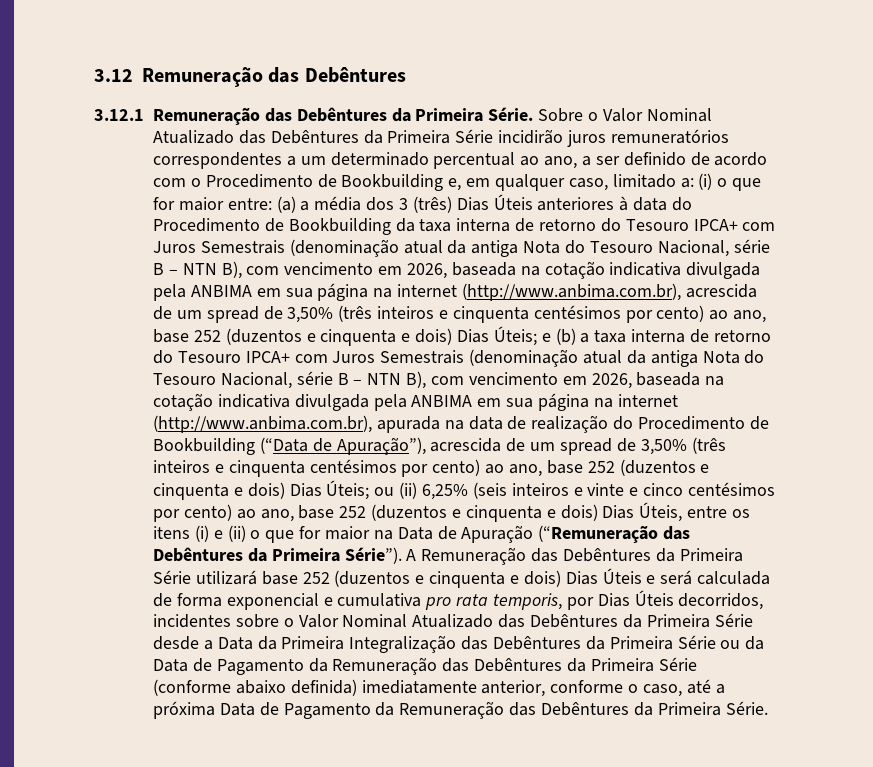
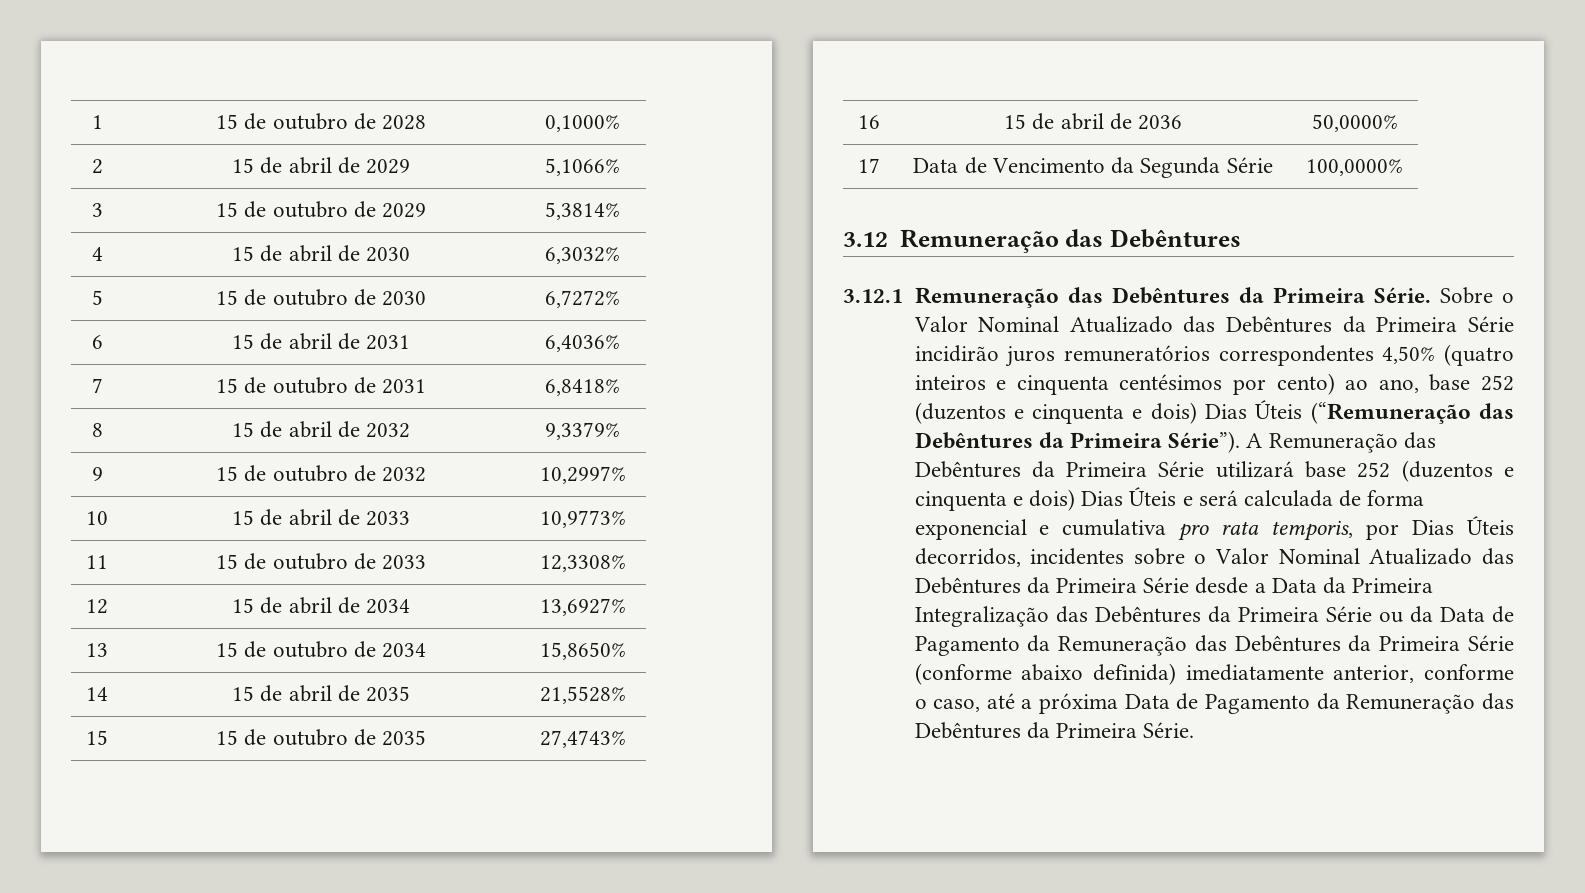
+ 1 | 15 de outubro de 2028 | 0,1000%
+ 2 | 15 de abril de 2029 | 5,1066%
+ 3 | 15 de outubro de 2029 | 5,3814%
+ 4 | 15 de abril de 2030 | 6,3032%
+ 5 | 15 de outubro de 2030 | 6,7272%
+ 6 | 15 de abril de 2031 | 6,4036%
+ 7 | 15 de outubro de 2031 | 6,8418%
+ 8 | 15 de abril de 2032 | 9,3379%
+ 9 | 15 de outubro de 2032 | 10,2997%
+ 10 | 15 de abril de 2033 | 10,9773%
+ 11 | 15 de outubro de 2033 | 12,3308%
+ 12 | 15 de abril de 2034 | 13,6927%
+ 13 | 15 de outubro de 2034 | 15,8650%
+ 14 | 15 de abril de 2035 | 21,5528%
+ 15 | 15 de outubro de 2035 | 27,4743%
+ 16 | 15 de abril de 2036 | 50,0000%
+ 17 | Data de Vencimento da Segunda Série | 100,0000%
- Sobre o Valor Nominal Atualizado das Debêntures da Primeira Série incidirão juros remuneratórios correspondentes a um determinado percentual ao ano, a ser definido de acordo com o Procedimento de Bookbuilding e, em qualquer caso, limitado a: (i) o que for maior entre: (a) a média dos 3 (três) Dias Úteis anteriores à data do Procedimento de Bookbuilding da taxa interna de retorno do Tesouro IPCA+ com Juros Semestrais (denominação atual da antiga Nota do Tesouro Nacional, série B – NTN B), com vencimento em 2026, baseada na cotação indicativa divulgada pela ANBIMA em sua página na internet (http://www.anbima.com.br), acrescida de um spread de 3,50% (três inteiros e cinquenta centésimos por cento) ao ano, base 252 (duzentos e cinquenta e dois) Dias Úteis; e (b) a taxa interna de retorno do Tesouro IPCA+ com Juros Semestrais (denominação atual da antiga Nota do Tesouro Nacional, série B – NTN B), com vencimento em 2026, baseada na cotação indicativa divulgada pela ANBIMA em sua página na internet (http://www.anbima.com.br), apurada na data de realização do Procedimento de Bookbuilding (“Data de Apuração”), acrescida de um spread de 3,50% (três inteiros e cinquenta centésimos por cento) ao ano, base 252 (duzentos e cinquenta e dois) Dias Úteis; ou (ii) 6,25% (seis inteiros e vinte e cinco centésimos por cento) ao ano, base 252 (duzentos e cinquenta e dois) Dias Úteis, entre os itens (i) e (ii) o que for maior na Data de Apuração (“Remuneração das Debêntures da Primeira Série”).
+ Sobre o Valor Nominal Atualizado das Debêntures da Primeira Série incidirão juros remuneratórios correspondentes 4,50% (quatro inteiros e cinquenta centésimos por cento) ao ano, base 252 (duzentos e cinquenta e dois) Dias Úteis (“Remuneração das Debêntures da Primeira Série”).

